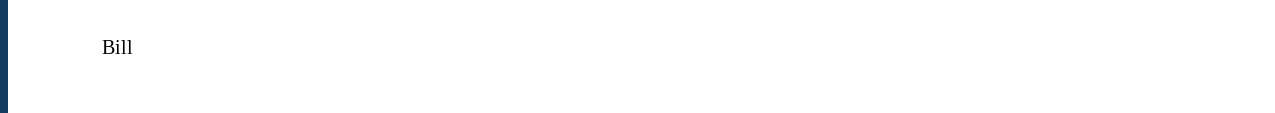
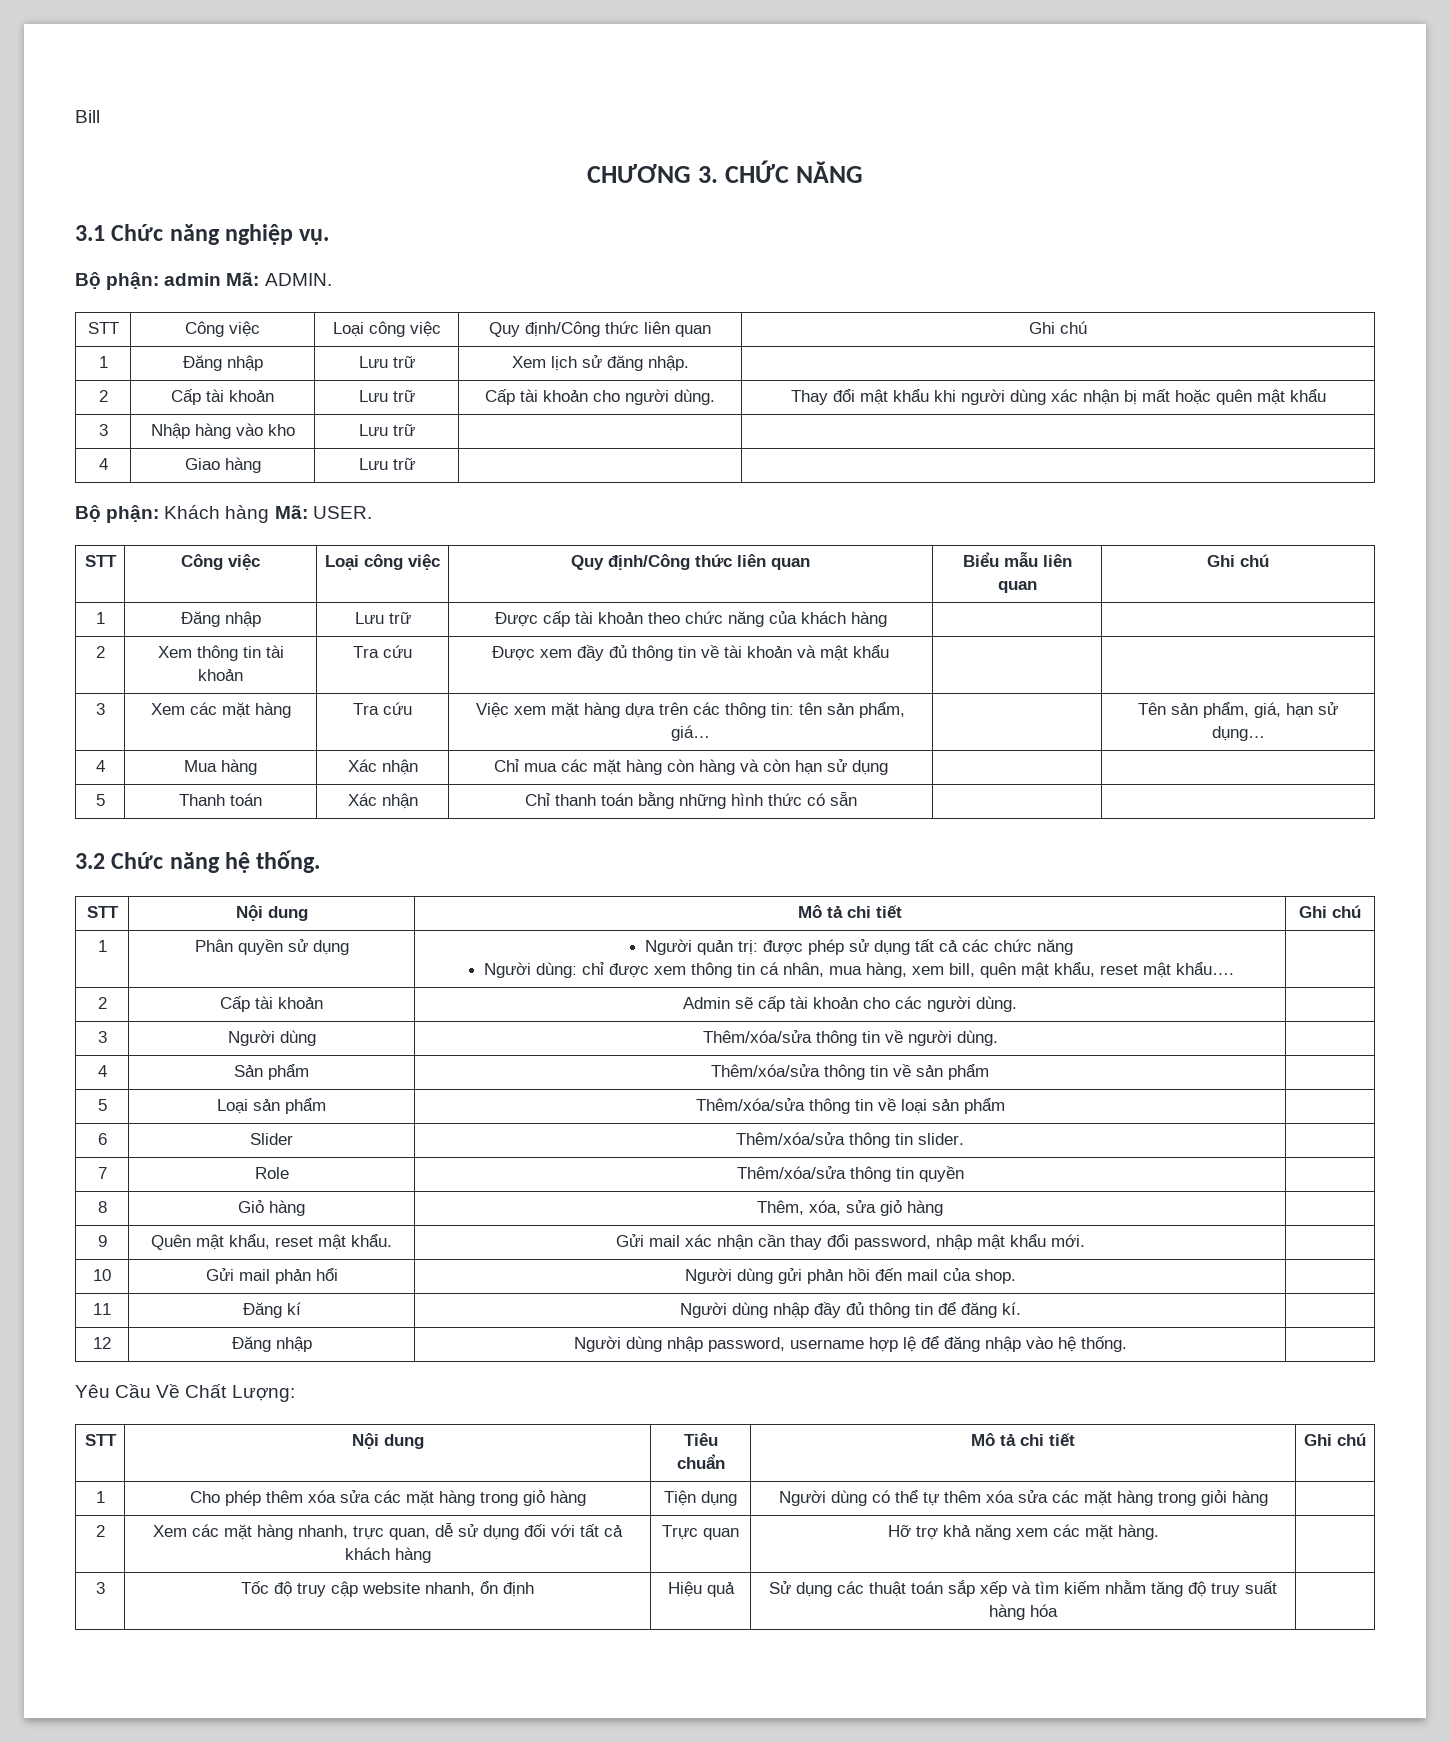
+ CHƯƠNG 3. CHỨC NĂNG
+ 3.1 Chức năng nghiệp vụ.
+ Bộ phận: admin Mã: ADMIN.
+ STT | Công việc | Loại công việc | Quy định/Công thức liên quan | Ghi chú
+ 1 | Đăng nhập | Lưu trữ | Xem lịch sử đăng nhập. |
+ 2 | Cấp tài khoản | Lưu trữ | Cấp tài khoản cho người dùng. | Thay đổi mật khẩu khi người dùng xác nhận bị mất hoặc quên mật khẩu
+ 3 | Nhập hàng vào kho | Lưu trữ | |
+ 4 | Giao hàng | Lưu trữ | |
+ Bộ phận: Khách hàng Mã: USER.
+ STT | Công việc | Loại công việc | Quy định/Công thức liên quan | Biểu mẫu liên quan | Ghi chú
+ 1 | Đăng nhập | Lưu trữ | Được cấp tài khoản theo chức năng của khách hàng | |
+ 2 | Xem thông tin tài khoản | Tra cứu | Được xem đầy đủ thông tin về tài khoản và mật khẩu | |
+ 3 | Xem các mặt hàng | Tra cứu | Việc xem mặt hàng dựa trên các thông tin: tên sản phẩm, giá… | | Tên sản phẩm, giá, hạn sử dụng…
+ 4 | Mua hàng | Xác nhận | Chỉ mua các mặt hàng còn hàng và còn hạn sử dụng | |
+ 5 | Thanh toán | Xác nhận | Chỉ thanh toán bằng những hình thức có sẵn | |
+ 3.2 Chức năng hệ thống.
+ STT | Nội dung | Mô tả chi tiết | Ghi chú
+ 1 | Phân quyền sử dụng | Người quản trị: được phép sử dụng tất cả các chức năng
+ Người dùng: chỉ được xem thông tin cá nhân, mua hàng, xem bill, quên mật khẩu, reset mật khẩu…. |
+ 2 | Cấp tài khoản | Admin sẽ cấp tài khoản cho các người dùng. |
+ 3 | Người dùng | Thêm/xóa/sửa thông tin về người dùng. |
+ 4 | Sản phẩm | Thêm/xóa/sửa thông tin về sản phẩm |
+ 5 | Loại sản phẩm | Thêm/xóa/sửa thông tin về loại sản phẩm |
+ 6 | Slider | Thêm/xóa/sửa thông tin slider. |
+ 7 | Role | Thêm/xóa/sửa thông tin quyền |
+ 8 | Giỏ hàng | Thêm, xóa, sửa giỏ hàng |
+ 9 | Quên mật khẩu, reset mật khẩu. | Gửi mail xác nhận cần thay đổi password, nhập mật khẩu mới. |
+ 10 | Gửi mail phản hổi | Người dùng gửi phản hồi đến mail của shop. |
+ 11 | Đăng kí | Người dùng nhập đầy đủ thông tin để đăng kí. |
+ 12 | Đăng nhập | Người dùng nhập password, username hợp lệ để đăng nhập vào hệ thống. |
+ Yêu Cầu Về Chất Lượng:
+ STT | Nội dung | Tiêu chuẩn | Mô tả chi tiết | Ghi chú
+ 1 | Cho phép thêm xóa sửa các mặt hàng trong giỏ hàng | Tiện dụng | Người dùng có thể tự thêm xóa sửa các mặt hàng trong giỏi hàng |
+ 2 | Xem các mặt hàng nhanh, trực quan, dễ sử dụng đối với tất cả khách hàng | Trực quan | Hỡ trợ khả năng xem các mặt hàng. |
+ 3 | Tốc độ truy cập website nhanh, ổn định | Hiệu quả | Sử dụng các thuật toán sắp xếp và tìm kiếm nhằm tăng độ truy suất hàng hóa |

